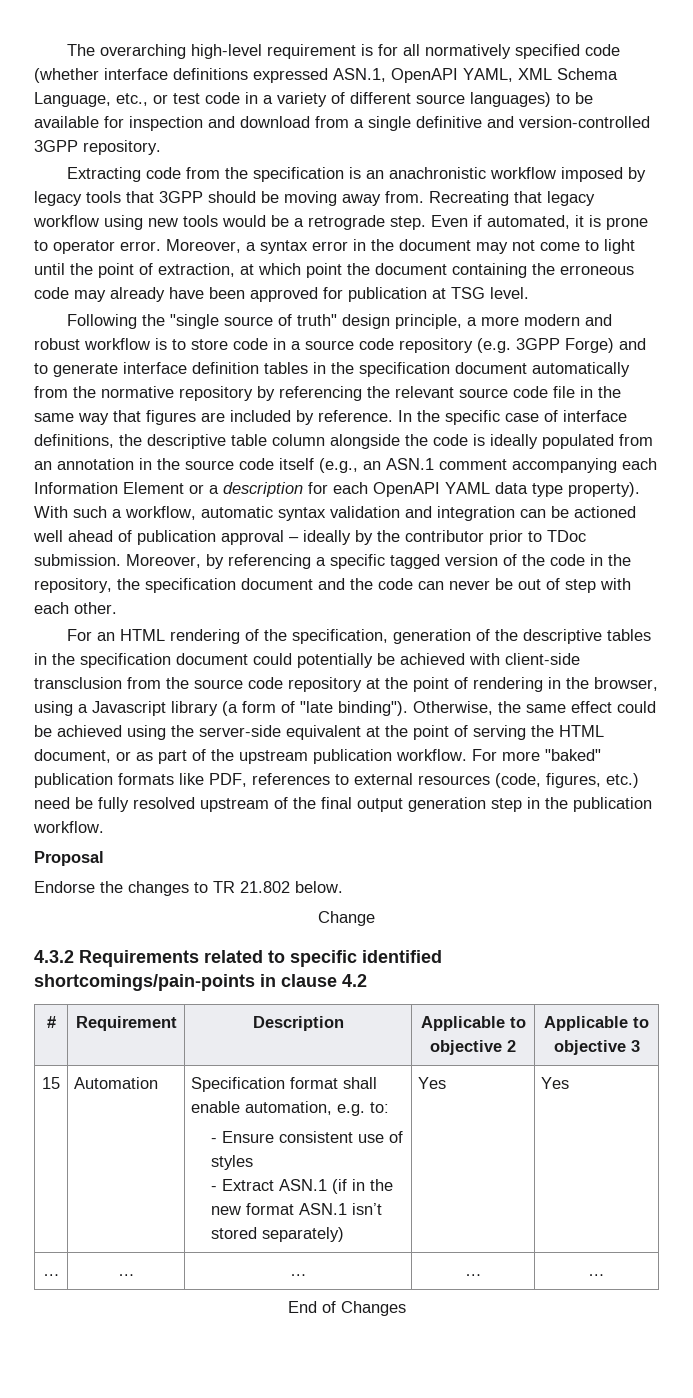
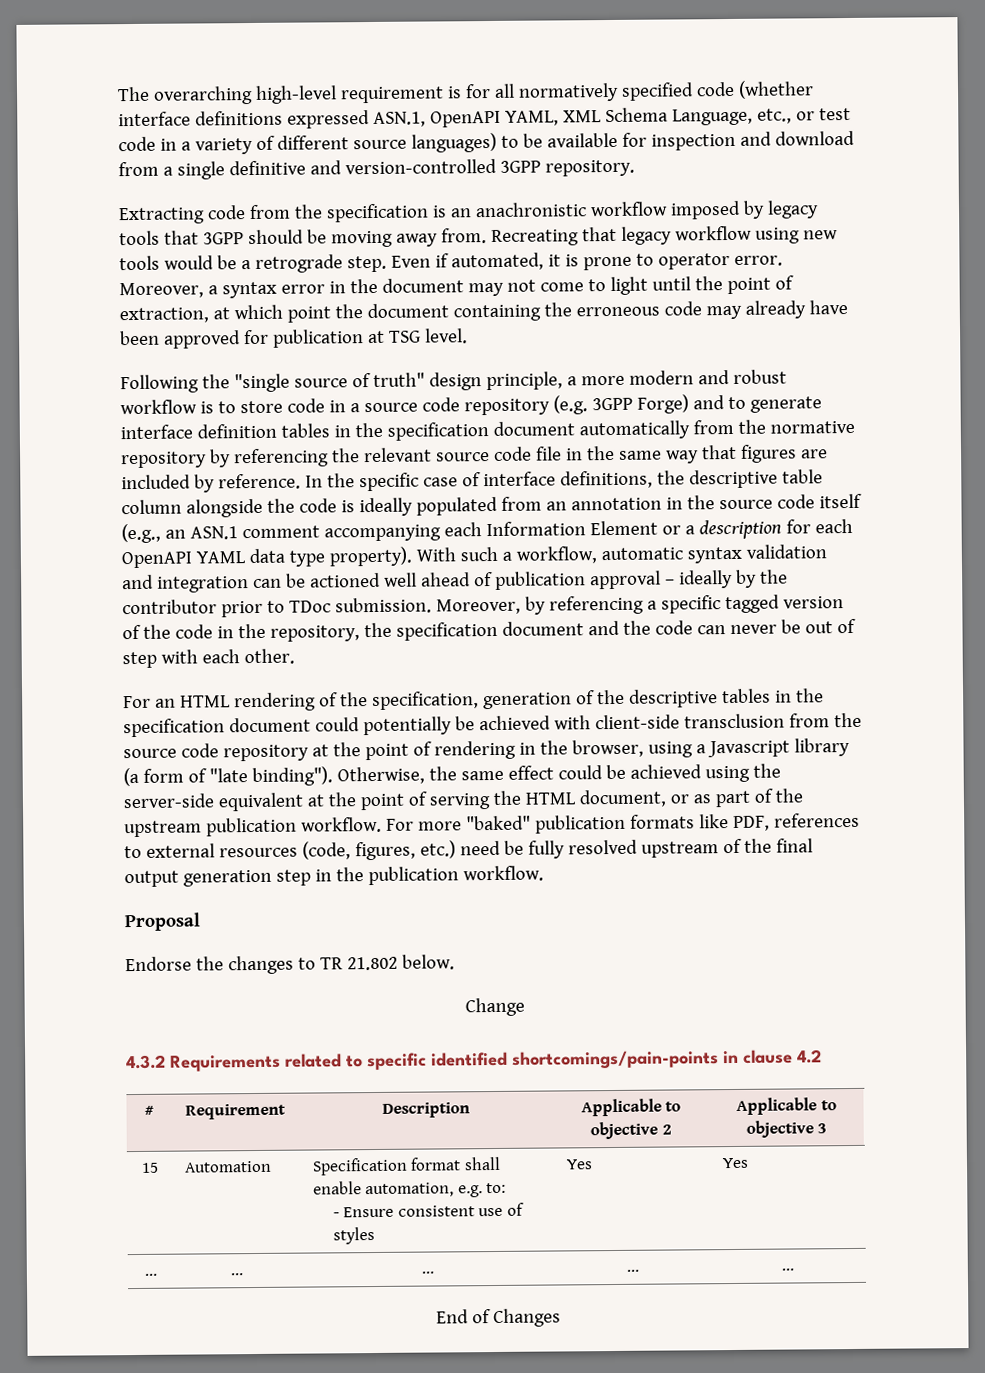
  15 | Automation | Specification format shall enable automation, e.g. to:
- - Ensure consistent use of styles
- - Extract ASN.1 (if in the new format ASN.1 isn’t stored separately) | Yes | Yes
+ - Ensure consistent use of styles | Yes | Yes

